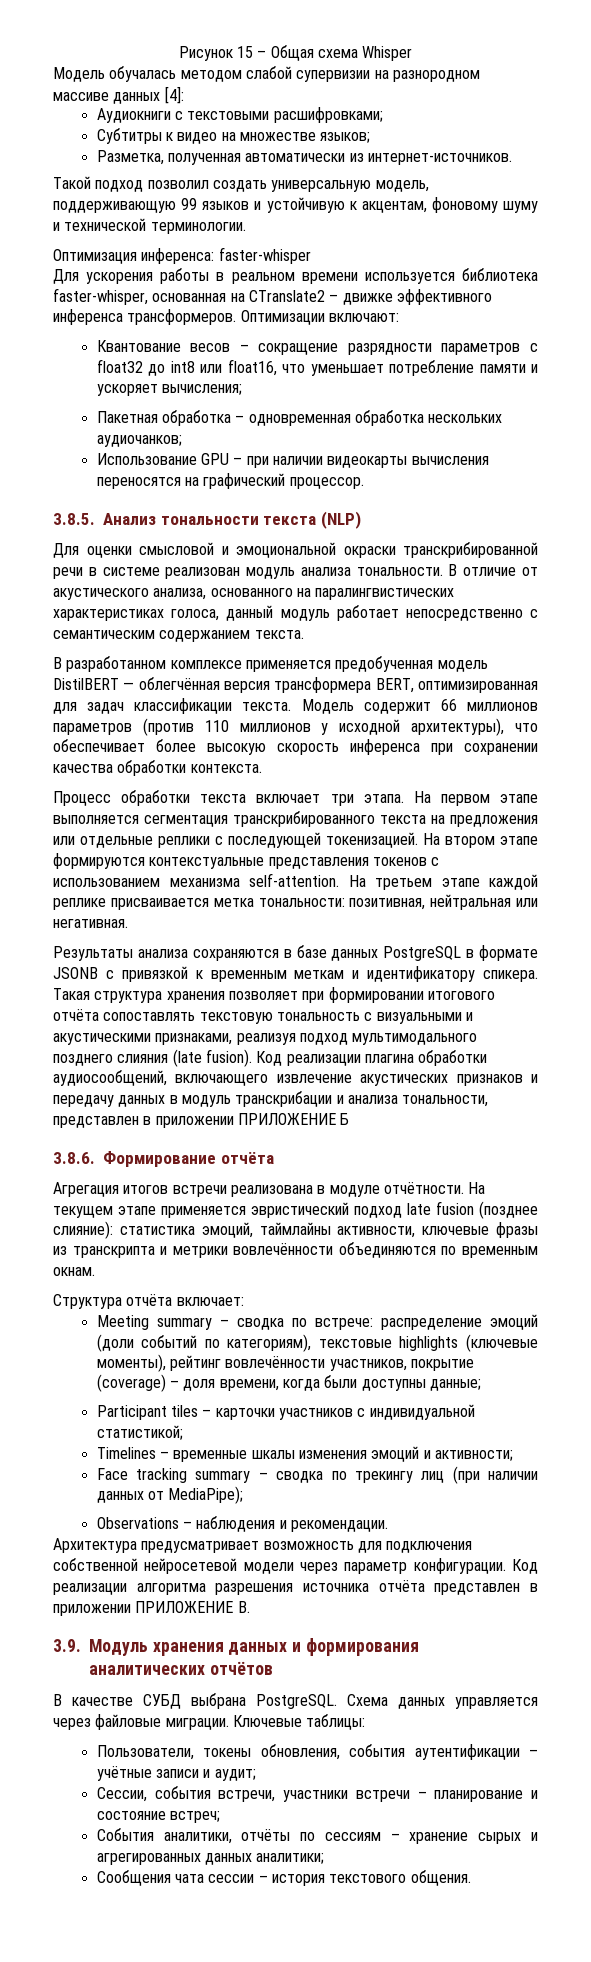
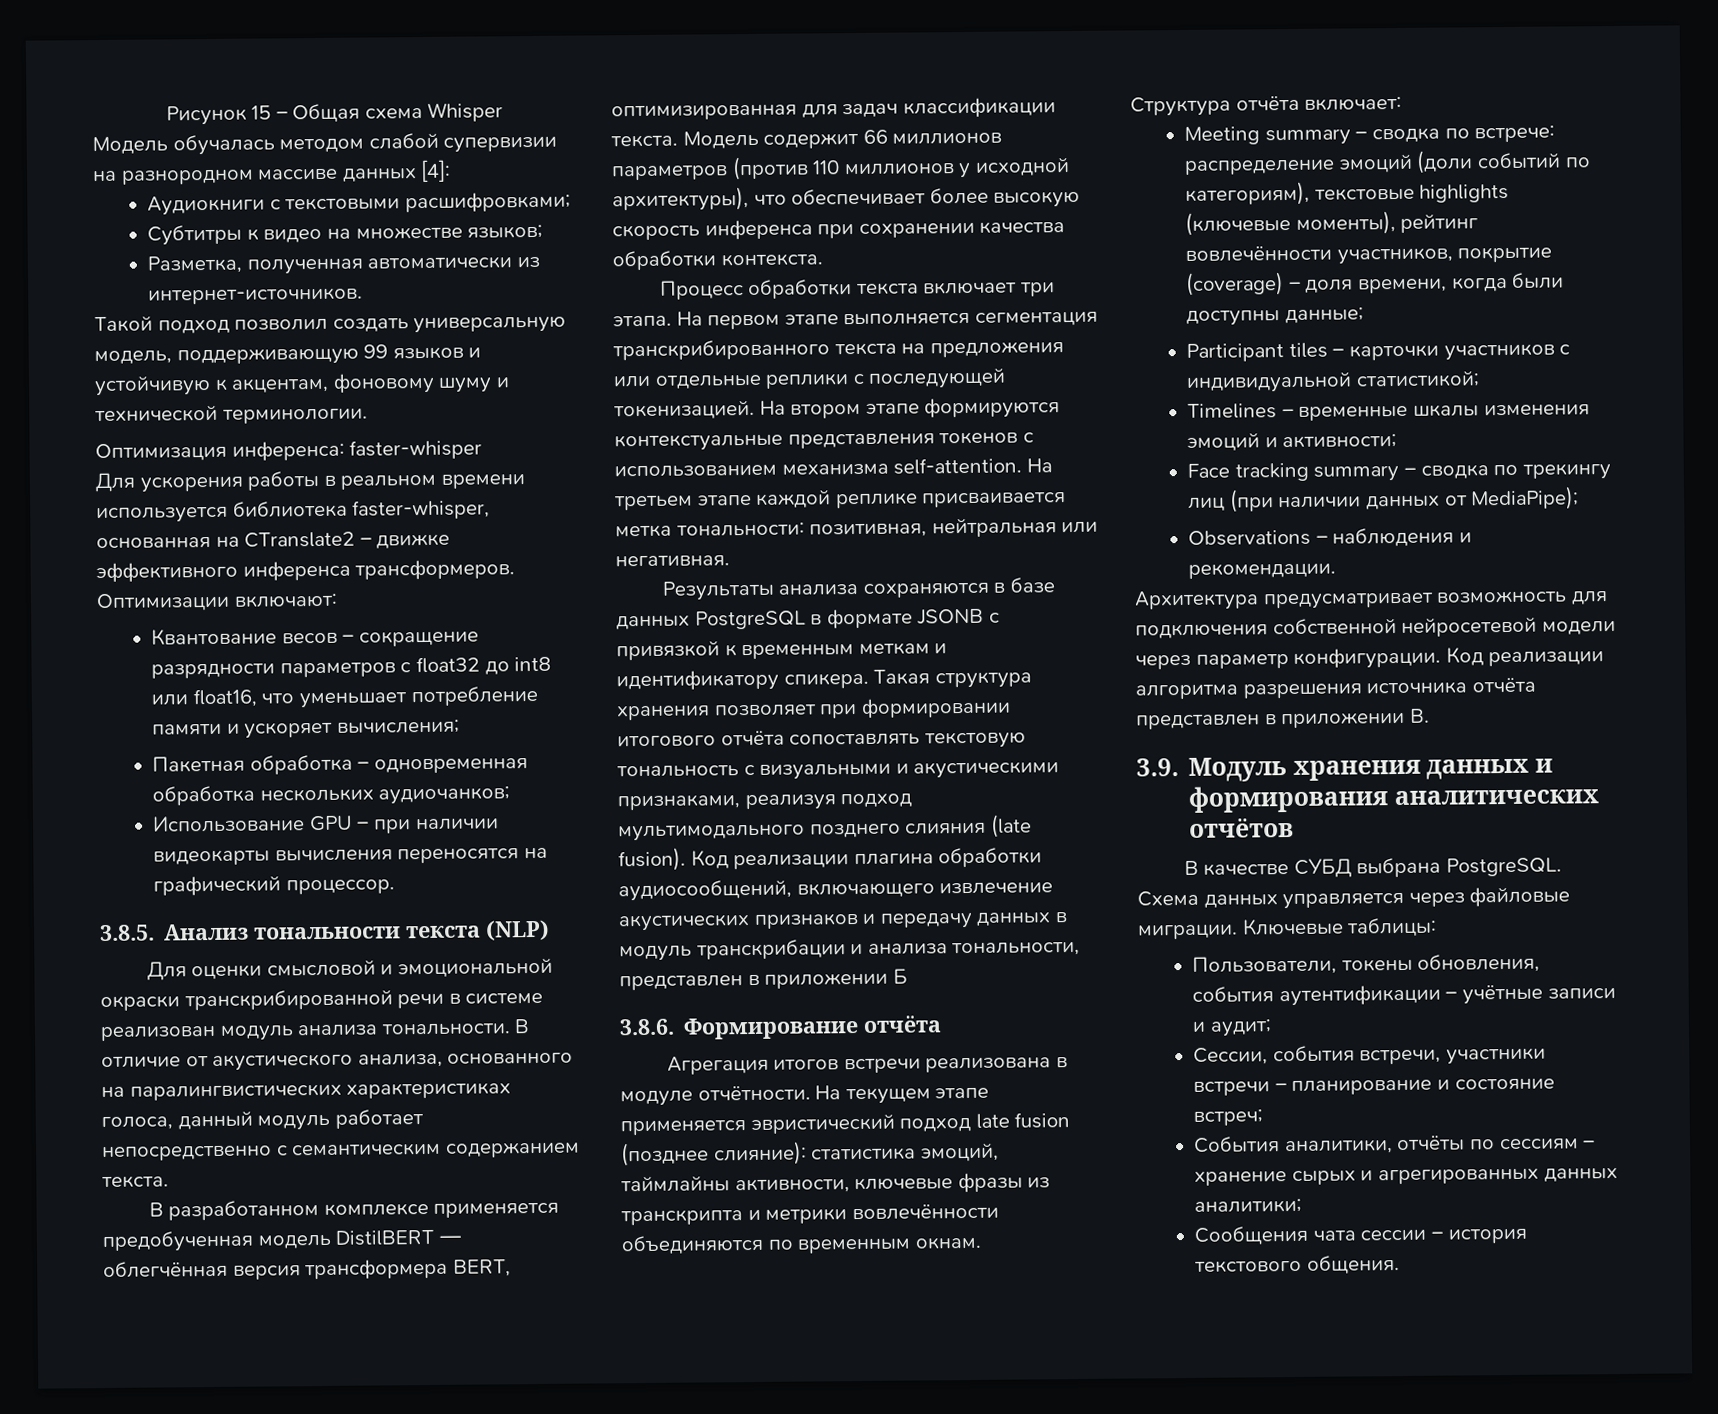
- Код реализации плагина обработки аудиосообщений, включающего извлечение акустических признаков и передачу данных в модуль транскрибации и анализа тональности, представлен в приложении ПРИЛОЖЕНИЕ Б
+ Код реализации плагина обработки аудиосообщений, включающего извлечение акустических признаков и передачу данных в модуль транскрибации и анализа тональности, представлен в приложении Б
- Код реализации алгоритма разрешения источника отчёта представлен в приложении ПРИЛОЖЕНИЕ В.
+ Код реализации алгоритма разрешения источника отчёта представлен в приложении В.

